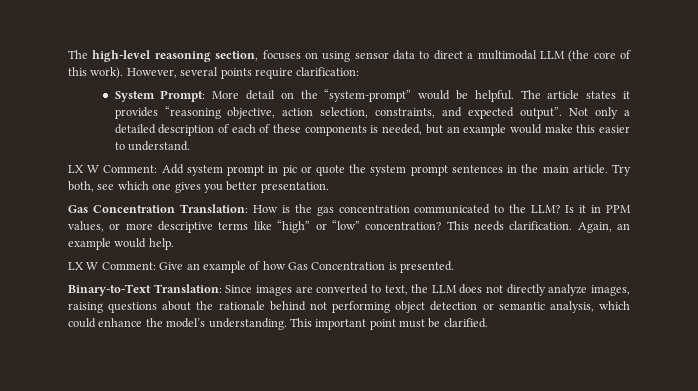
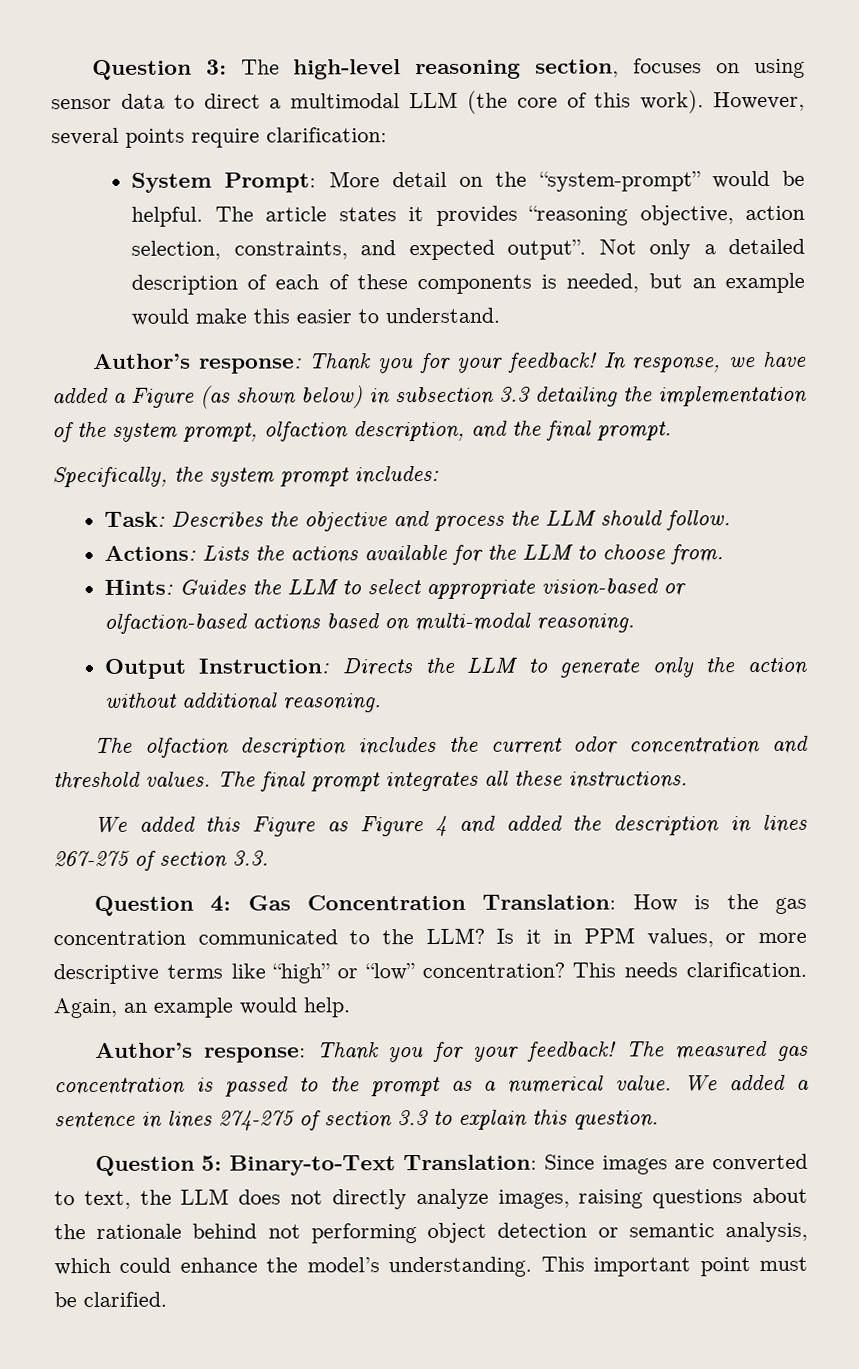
- The high-level reasoning section, focuses on using sensor data to direct a multimodal LLM (the core of this work).
+ Question 3: The high-level reasoning section, focuses on using sensor data to direct a multimodal LLM (the core of this work).
- LX W Comment: Add system prompt in pic or quote the system prompt sentences in the main article. Try both, see which one gives you better presentation.
- Gas Concentration Translation: How is the gas concentration communicated to the LLM?
+ Author’s response: Thank you for your feedback! In response, we have added a Figure (as shown below) in subsection 3.3 detailing the implementation of the system prompt, olfaction description, and the final prompt.
+ Specifically, the system prompt includes:
+ Task: Describes the objective and process the LLM should follow.
+ Actions: Lists the actions available for the LLM to choose from.
+ Hints: Guides the LLM to select appropriate vision-based or olfaction-based actions based on multi-modal reasoning.
+ Output Instruction: Directs the LLM to generate only the action without additional reasoning.
+ The olfaction description includes the current odor concentration and threshold values. The final prompt integrates all these instructions.
+ We added this Figure as Figure 4 and added the description in lines 267-275 of section 3.3.
+ Question 4: Gas Concentration Translation: How is the gas concentration communicated to the LLM?
- LX W Comment: Give an example of how Gas Concentration is presented.
- Binary-to-Text Translation: Since images are converted to text, the LLM does not directly analyze images, raising questions about the rationale behind not performing object detection or semantic analysis, which could enhance the model’s understanding.
+ Author’s response: Thank you for your feedback! The measured gas concentration is passed to the prompt as a numerical value. We added a sentence in lines 274-275 of section 3.3 to explain this question.
+ Question 5: Binary-to-Text Translation: Since images are converted to text, the LLM does not directly analyze images, raising questions about the rationale behind not performing object detection or semantic analysis, which could enhance the model’s understanding.

